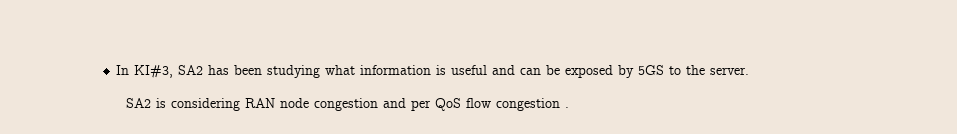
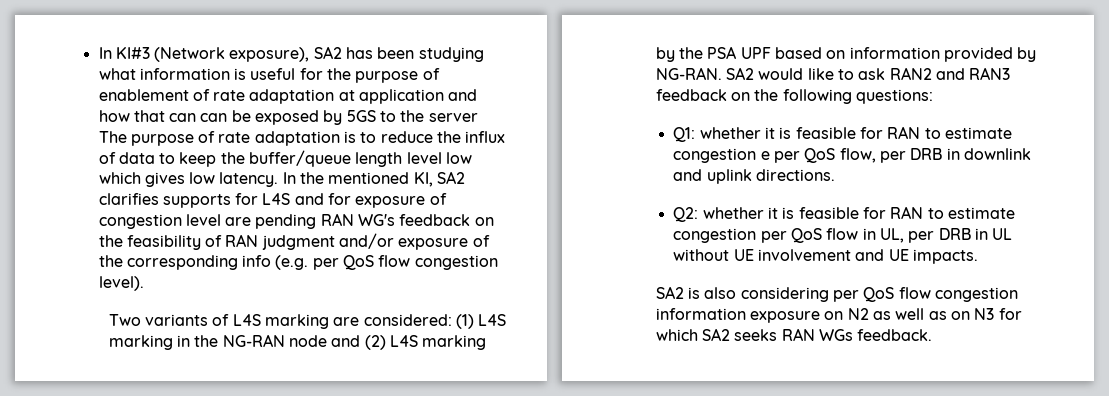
- In KI#3, SA2 has been studying what information is useful and can be exposed by 5GS to the server.
- SA2 is considering RAN node congestion and per QoS flow congestion .
+ In KI#3 (Network exposure), SA2 has been studying what information is useful for the purpose of enablement of rate adaptation at application and how that can can be exposed by 5GS to the server The purpose of rate adaptation is to reduce the influx of data to keep the buffer/queue length level low which gives low latency. In the mentioned KI, SA2 clarifies supports for L4S and for exposure of congestion level are pending RAN WG's feedback on the feasibility of RAN judgment and/or exposure of the corresponding info (e.g. per QoS flow congestion level).
+ Two variants of L4S marking are considered: (1) L4S marking in the NG-RAN node and (2) L4S marking by the PSA UPF based on information provided by NG-RAN. SA2 would like to ask RAN2 and RAN3 feedback on the following questions:
+ Q1: whether it is feasible for RAN to estimate congestion e per QoS flow, per DRB in downlink and uplink directions.
+ Q2: whether it is feasible for RAN to estimate congestion per QoS flow in UL, per DRB in UL without UE involvement and UE impacts.
+ SA2 is also considering per QoS flow congestion information exposure on N2 as well as on N3 for which SA2 seeks RAN WGs feedback.

